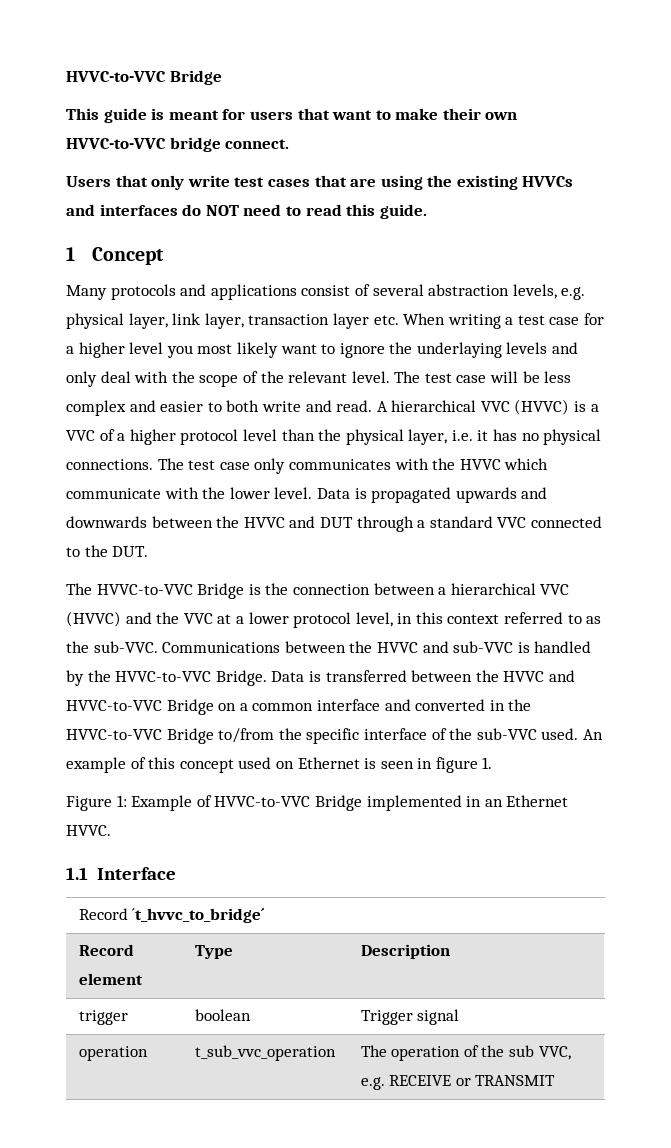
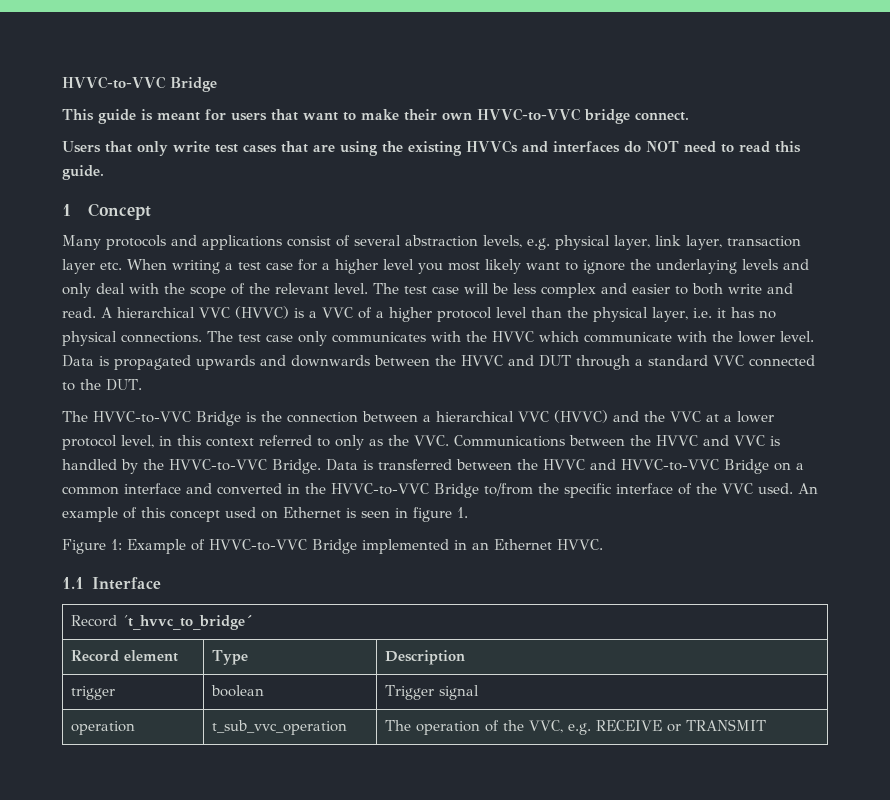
- The HVVC-to-VVC Bridge is the connection between a hierarchical VVC (HVVC) and the VVC at a lower protocol level, in this context referred to as the sub-VVC. Communications between the HVVC and sub-VVC is handled by the HVVC-to-VVC Bridge.
+ The HVVC-to-VVC Bridge is the connection between a hierarchical VVC (HVVC) and the VVC at a lower protocol level, in this context referred to only as the VVC. Communications between the HVVC and VVC is handled by the HVVC-to-VVC Bridge.
- Data is transferred between the HVVC and HVVC-to-VVC Bridge on a common interface and converted in the HVVC-to-VVC Bridge to/from the specific interface of the sub-VVC used.
+ Data is transferred between the HVVC and HVVC-to-VVC Bridge on a common interface and converted in the HVVC-to-VVC Bridge to/from the specific interface of the VVC used.
- operation | t_sub_vvc_operation | The operation of the sub VVC, e.g. RECEIVE or TRANSMIT
+ operation | t_sub_vvc_operation | The operation of the VVC, e.g. RECEIVE or TRANSMIT

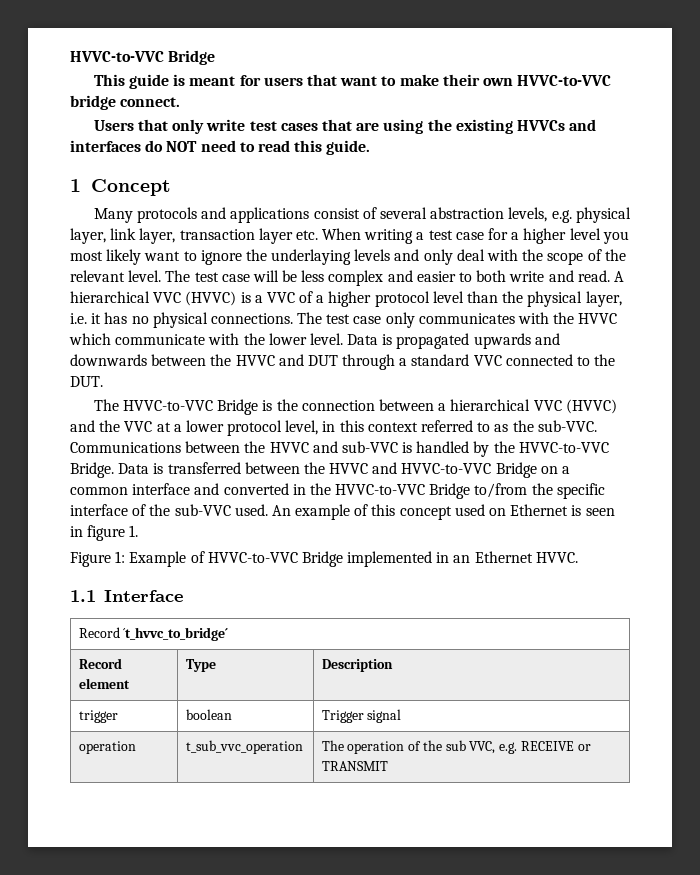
- The HVVC-to-VVC Bridge is the connection between a hierarchical VVC (HVVC) and the VVC at a lower protocol level, in this context referred to only as the VVC. Communications between the HVVC and VVC is handled by the HVVC-to-VVC Bridge.
+ The HVVC-to-VVC Bridge is the connection between a hierarchical VVC (HVVC) and the VVC at a lower protocol level, in this context referred to as the sub-VVC. Communications between the HVVC and sub-VVC is handled by the HVVC-to-VVC Bridge.
- Data is transferred between the HVVC and HVVC-to-VVC Bridge on a common interface and converted in the HVVC-to-VVC Bridge to/from the specific interface of the VVC used.
+ Data is transferred between the HVVC and HVVC-to-VVC Bridge on a common interface and converted in the HVVC-to-VVC Bridge to/from the specific interface of the sub-VVC used.
- operation | t_sub_vvc_operation | The operation of the VVC, e.g. RECEIVE or TRANSMIT
+ operation | t_sub_vvc_operation | The operation of the sub VVC, e.g. RECEIVE or TRANSMIT

